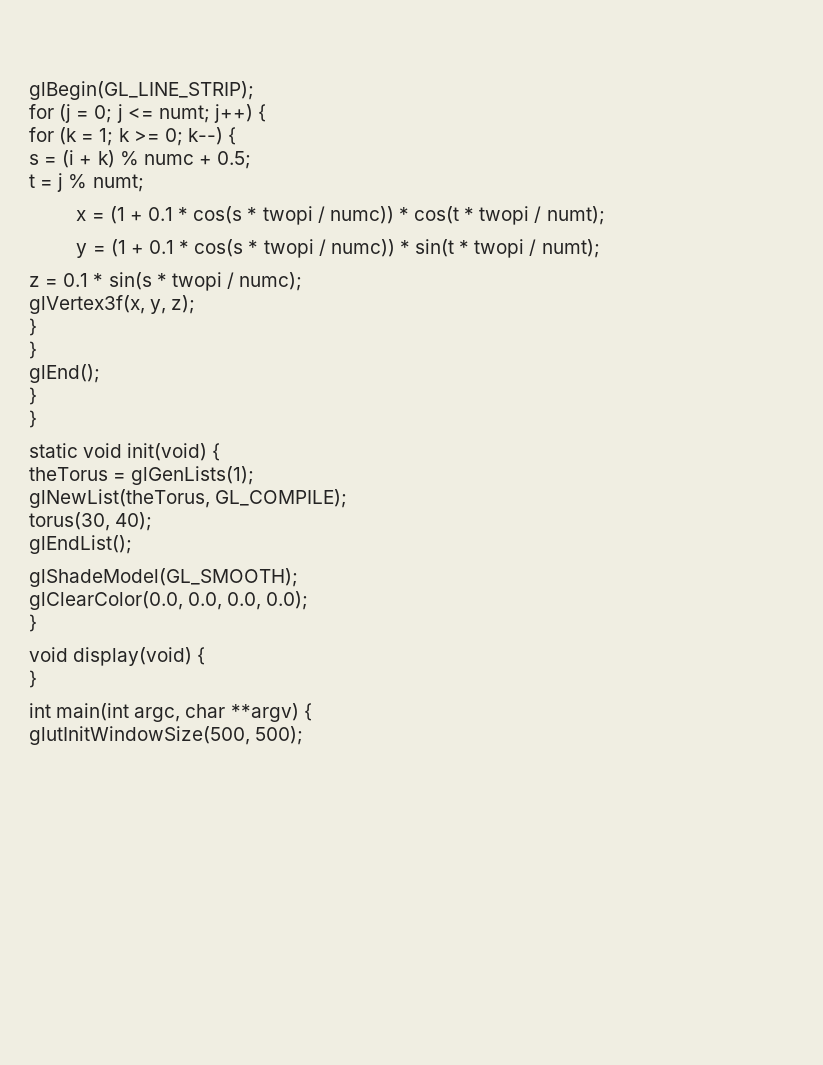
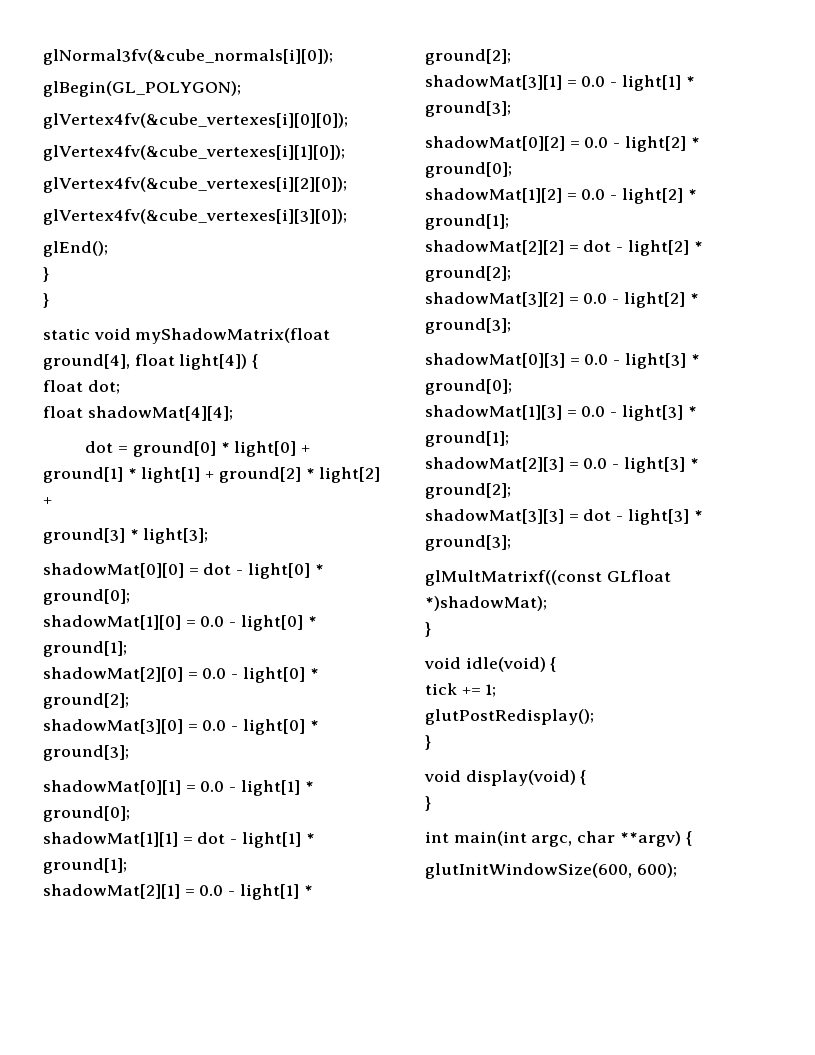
- glBegin(GL_LINE_STRIP);
- for (j = 0; j <= numt; j++) {
- for (k = 1; k >= 0; k--) {
- s = (i + k) % numc + 0.5;
- t = j % numt;
- x = (1 + 0.1 * cos(s * twopi / numc)) * cos(t * twopi / numt);
- y = (1 + 0.1 * cos(s * twopi / numc)) * sin(t * twopi / numt);
- z = 0.1 * sin(s * twopi / numc);
- glVertex3f(x, y, z);
- }
- }
+ glNormal3fv(&cube_normals[i][0]);
+ glBegin(GL_POLYGON);
+ glVertex4fv(&cube_vertexes[i][0][0]);
+ glVertex4fv(&cube_vertexes[i][1][0]);
+ glVertex4fv(&cube_vertexes[i][2][0]);
+ glVertex4fv(&cube_vertexes[i][3][0]);
- static void init(void) {
- theTorus = glGenLists(1);
- glNewList(theTorus, GL_COMPILE);
- torus(30, 40);
- glEndList();
- glShadeModel(GL_SMOOTH);
- glClearColor(0.0, 0.0, 0.0, 0.0);
+ static void myShadowMatrix(float ground[4], float light[4]) {
+ float dot;
+ float shadowMat[4][4];
+ dot = ground[0] * light[0] + ground[1] * light[1] + ground[2] * light[2] +
+ ground[3] * light[3];
+ shadowMat[0][0] = dot - light[0] * ground[0];
+ shadowMat[1][0] = 0.0 - light[0] * ground[1];
+ shadowMat[2][0] = 0.0 - light[0] * ground[2];
+ shadowMat[3][0] = 0.0 - light[0] * ground[3];
+ shadowMat[0][1] = 0.0 - light[1] * ground[0];
+ shadowMat[1][1] = dot - light[1] * ground[1];
+ shadowMat[2][1] = 0.0 - light[1] * ground[2];
+ shadowMat[3][1] = 0.0 - light[1] * ground[3];
+ shadowMat[0][2] = 0.0 - light[2] * ground[0];
+ shadowMat[1][2] = 0.0 - light[2] * ground[1];
+ shadowMat[2][2] = dot - light[2] * ground[2];
+ shadowMat[3][2] = 0.0 - light[2] * ground[3];
+ shadowMat[0][3] = 0.0 - light[3] * ground[0];
+ shadowMat[1][3] = 0.0 - light[3] * ground[1];
+ shadowMat[2][3] = 0.0 - light[3] * ground[2];
+ shadowMat[3][3] = dot - light[3] * ground[3];
+ glMultMatrixf((const GLfloat *)shadowMat);
+ }
+ void idle(void) {
+ tick += 1;
+ glutPostRedisplay();
- glutInitWindowSize(500, 500);
+ glutInitWindowSize(600, 600);

